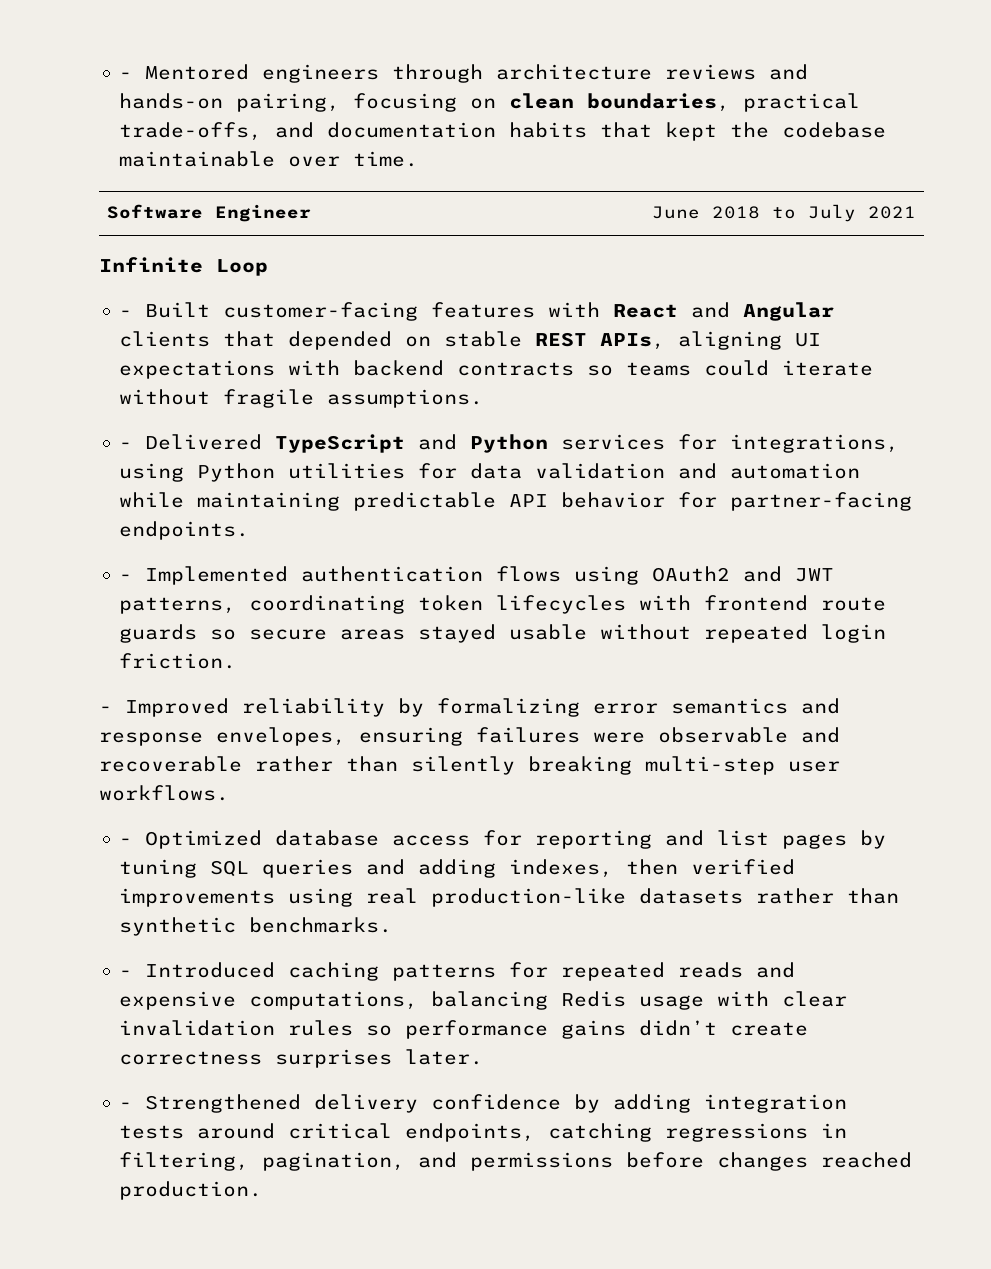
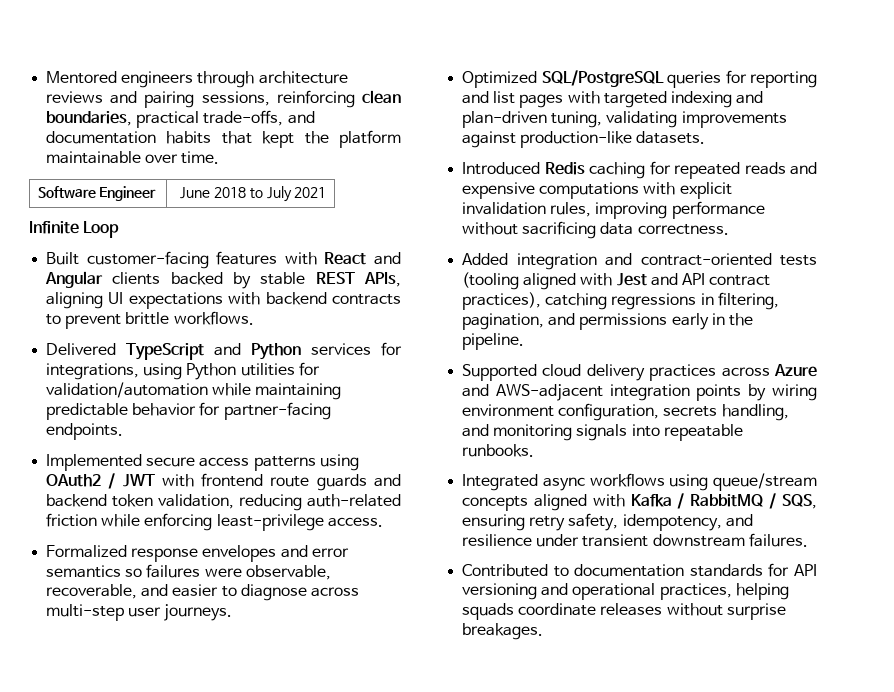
- - Mentored engineers through architecture reviews and hands-on pairing, focusing on clean boundaries, practical trade-offs, and documentation habits that kept the codebase maintainable over time.
+ Mentored engineers through architecture reviews and pairing sessions, reinforcing clean boundaries, practical trade-offs, and documentation habits that kept the platform maintainable over time.
- - Built customer-facing features with React and Angular clients that depended on stable REST APIs, aligning UI expectations with backend contracts so teams could iterate without fragile assumptions.
- - Delivered TypeScript and Python services for integrations, using Python utilities for data validation and automation while maintaining predictable API behavior for partner-facing endpoints.
+ Built customer-facing features with React and Angular clients backed by stable REST APIs, aligning UI expectations with backend contracts to prevent brittle workflows.
+ Delivered TypeScript and Python services for integrations, using Python utilities for validation/automation while maintaining predictable behavior for partner-facing endpoints.
- - Implemented authentication flows using OAuth2 and JWT patterns, coordinating token lifecycles with frontend route guards so secure areas stayed usable without repeated login friction.
- - Improved reliability by formalizing error semantics and response envelopes, ensuring failures were observable and recoverable rather than silently breaking multi-step user workflows.
- - Optimized database access for reporting and list pages by tuning SQL queries and adding indexes, then verified improvements using real production-like datasets rather than synthetic benchmarks.
- - Introduced caching patterns for repeated reads and expensive computations, balancing Redis usage with clear invalidation rules so performance gains didn’t create correctness surprises later.
- - Strengthened delivery confidence by adding integration tests around critical endpoints, catching regressions in filtering, pagination, and permissions before changes reached production.
+ Implemented secure access patterns using OAuth2 / JWT with frontend route guards and backend token validation, reducing auth-related friction while enforcing least-privilege access.
+ Formalized response envelopes and error semantics so failures were observable, recoverable, and easier to diagnose across multi-step user journeys.
+ Optimized SQL/PostgreSQL queries for reporting and list pages with targeted indexing and plan-driven tuning, validating improvements against production-like datasets.
+ Introduced Redis caching for repeated reads and expensive computations with explicit invalidation rules, improving performance without sacrificing data correctness.
+ Added integration and contract-oriented tests (tooling aligned with Jest and API contract practices), catching regressions in filtering, pagination, and permissions early in the pipeline.
+ Supported cloud delivery practices across Azure and AWS-adjacent integration points by wiring environment configuration, secrets handling, and monitoring signals into repeatable runbooks.
+ Integrated async workflows using queue/stream concepts aligned with Kafka / RabbitMQ / SQS, ensuring retry safety, idempotency, and resilience under transient downstream failures.
+ Contributed to documentation standards for API versioning and operational practices, helping squads coordinate releases without surprise breakages.

